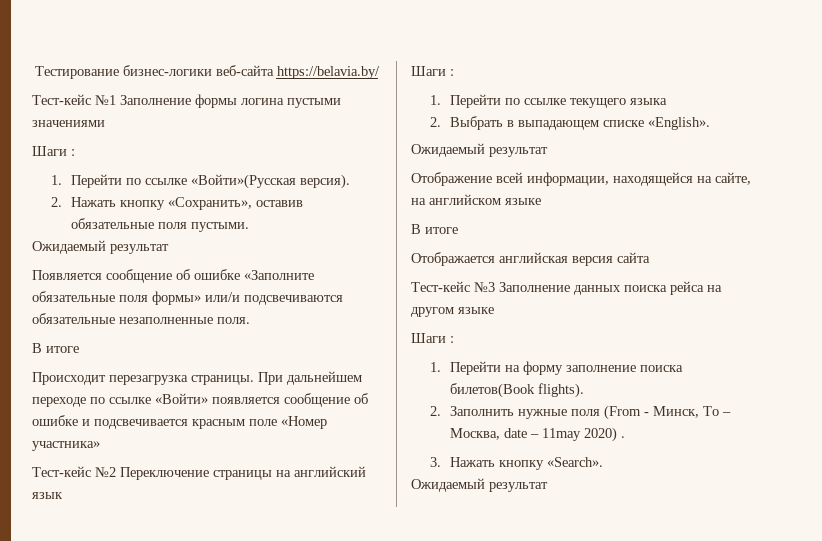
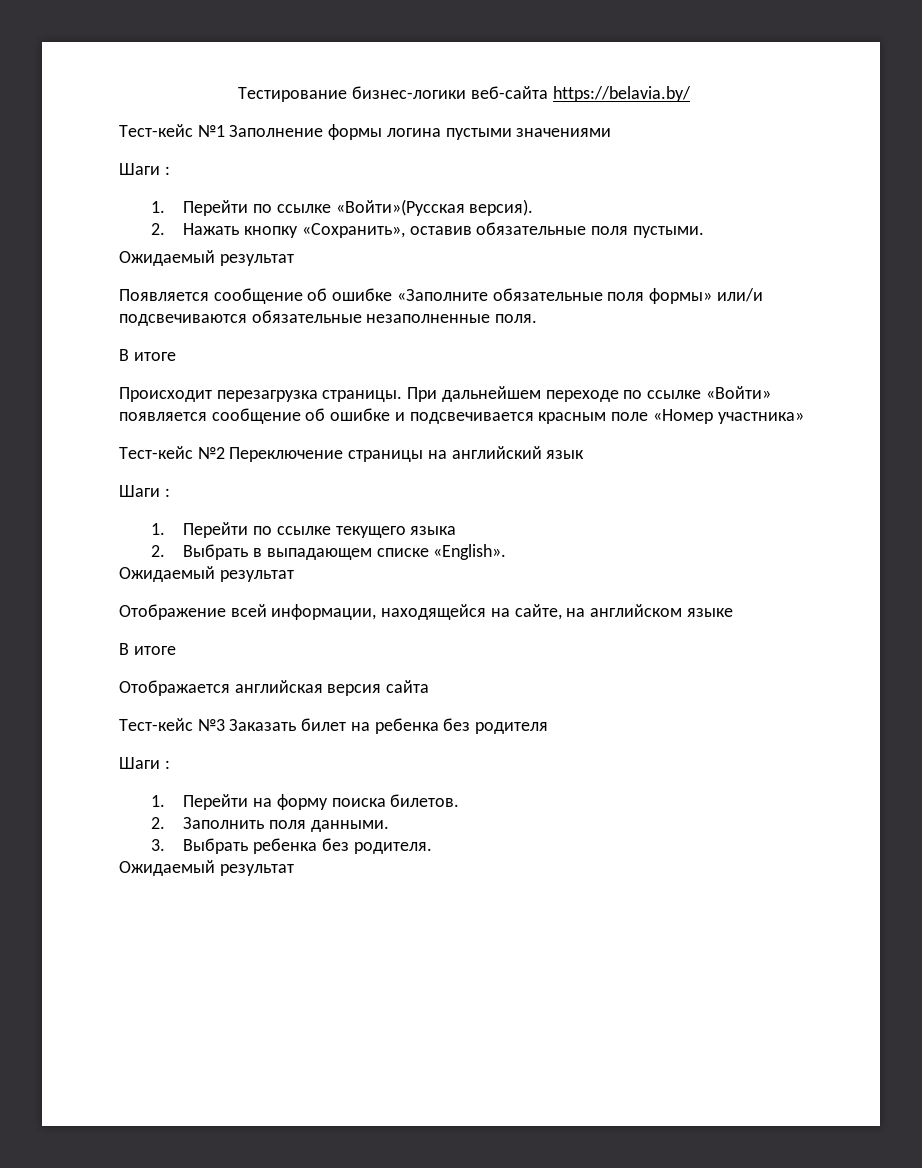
- Тест-кейс №3 Заполнение данных поиска рейса на другом языке
+ Тест-кейс №3 Заказать билет на ребенка без родителя
- 1. Перейти на форму заполнение поиска билетов(Book flights).
- 2. Заполнить нужные поля (From - Минск, To – Москва, date – 11may 2020) .
- 3. Нажать кнопку «Search».
+ 1. Перейти на форму поиска билетов.
+ 2. Заполнить поля данными.
+ 3. Выбрать ребенка без родителя.

